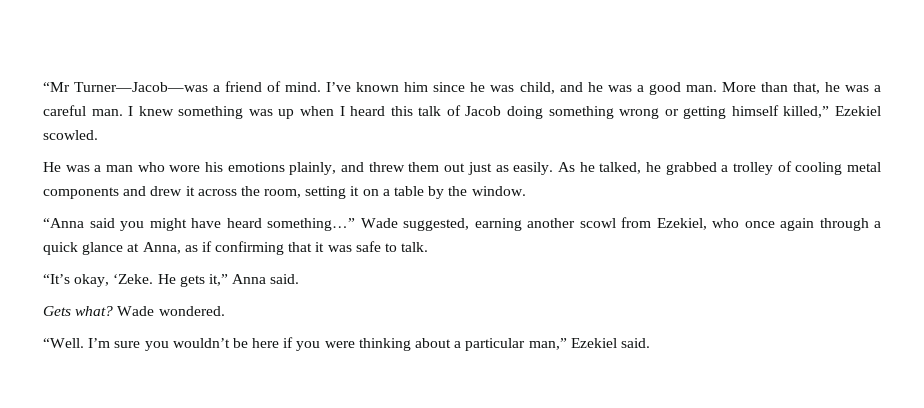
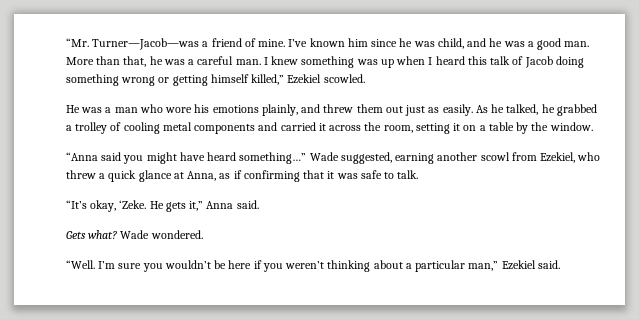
- “Mr Turner—Jacob—was a friend of mind.
+ “Mr. Turner—Jacob—was a friend of mine.
- As he talked, he grabbed a trolley of cooling metal components and drew it across the room, setting it on a table by the window.
+ As he talked, he grabbed a trolley of cooling metal components and carried it across the room, setting it on a table by the window.
- Wade suggested, earning another scowl from Ezekiel, who once again through a quick glance at Anna, as if confirming that it was safe to talk.
+ Wade suggested, earning another scowl from Ezekiel, who threw a quick glance at Anna, as if confirming that it was safe to talk.
- I’m sure you wouldn’t be here if you were thinking about a particular man,” Ezekiel said.
+ I’m sure you wouldn’t be here if you weren’t thinking about a particular man,” Ezekiel said.

